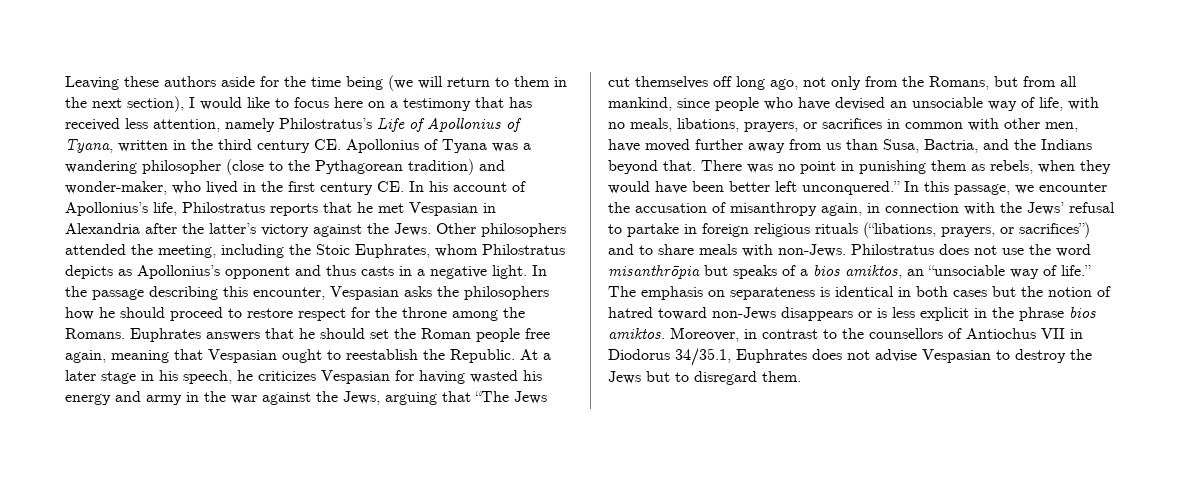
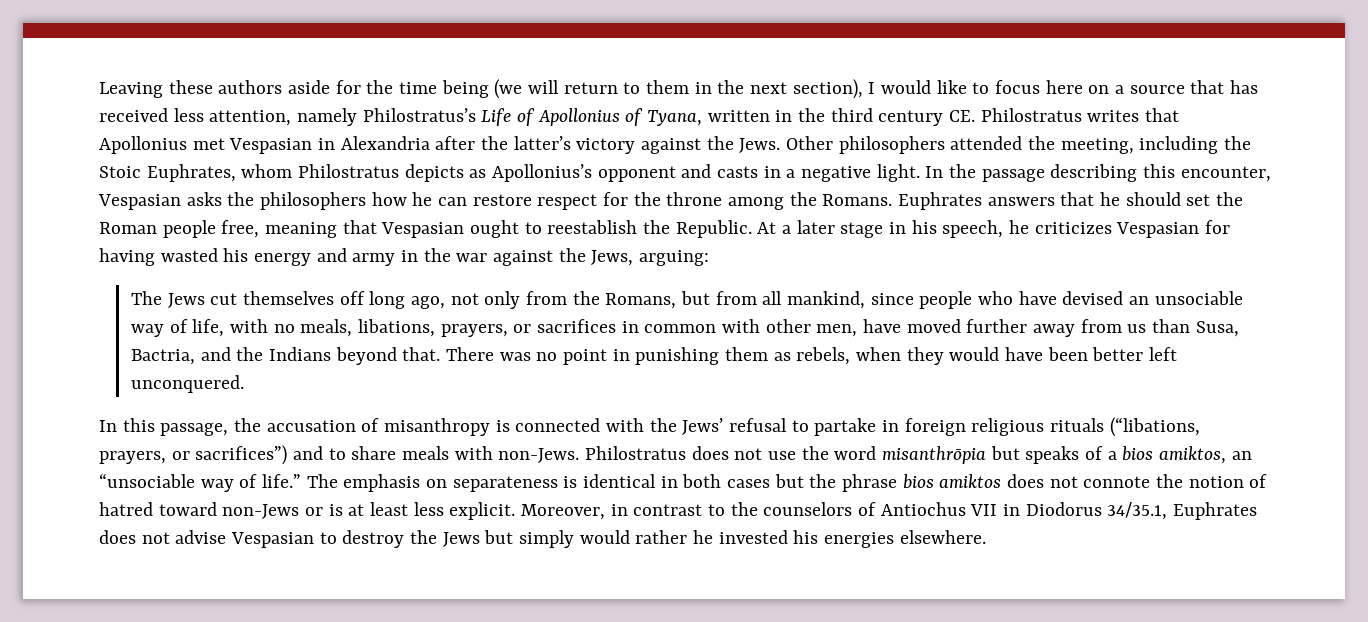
- Leaving these authors aside for the time being (we will return to them in the next section), I would like to focus here on a testimony that has received less attention, namely Philostratus’s Life of Apollonius of Tyana, written in the third century CE. Apollonius of Tyana was a wandering philosopher (close to the Pythagorean tradition) and wonder-maker, who lived in the first century CE. In his account of Apollonius’s life, Philostratus reports that he met Vespasian in Alexandria after the latter’s victory against the Jews.
+ Leaving these authors aside for the time being (we will return to them in the next section), I would like to focus here on a source that has received less attention, namely Philostratus’s Life of Apollonius of Tyana, written in the third century CE. Philostratus writes that Apollonius met Vespasian in Alexandria after the latter’s victory against the Jews.
- Other philosophers attended the meeting, including the Stoic Euphrates, whom Philostratus depicts as Apollonius’s opponent and thus casts in a negative light.
+ Other philosophers attended the meeting, including the Stoic Euphrates, whom Philostratus depicts as Apollonius’s opponent and casts in a negative light.
- In the passage describing this encounter, Vespasian asks the philosophers how he should proceed to restore respect for the throne among the Romans.
+ In the passage describing this encounter, Vespasian asks the philosophers how he can restore respect for the throne among the Romans.
- Euphrates answers that he should set the Roman people free again, meaning that Vespasian ought to reestablish the Republic.
+ Euphrates answers that he should set the Roman people free, meaning that Vespasian ought to reestablish the Republic.
- At a later stage in his speech, he criticizes Vespasian for having wasted his energy and army in the war against the Jews, arguing that “The Jews cut themselves off long ago, not only from the Romans, but from all mankind, since people who have devised an unsociable way of life, with no meals, libations, prayers, or sacrifices in common with other men, have moved further away from us than Susa, Bactria, and the Indians beyond that.
+ At a later stage in his speech, he criticizes Vespasian for having wasted his energy and army in the war against the Jews, arguing:
+ The Jews cut themselves off long ago, not only from the Romans, but from all mankind, since people who have devised an unsociable way of life, with no meals, libations, prayers, or sacrifices in common with other men, have moved further away from us than Susa, Bactria, and the Indians beyond that.
- There was no point in punishing them as rebels, when they would have been better left unconquered.” In this passage, we encounter the accusation of misanthropy again, in connection with the Jews’ refusal to partake in foreign religious rituals (“libations, prayers, or sacrifices”) and to share meals with non-Jews.
+ There was no point in punishing them as rebels, when they would have been better left unconquered.
+ In this passage, the accusation of misanthropy is connected with the Jews’ refusal to partake in foreign religious rituals (“libations, prayers, or sacrifices”) and to share meals with non-Jews.
- The emphasis on separateness is identical in both cases but the notion of hatred toward non-Jews disappears or is less explicit in the phrase bios amiktos.
+ The emphasis on separateness is identical in both cases but the phrase bios amiktos does not connote the notion of hatred toward non-Jews or is at least less explicit.
- Moreover, in contrast to the counsellors of Antiochus VII in Diodorus 34/35.1, Euphrates does not advise Vespasian to destroy the Jews but to disregard them.
+ Moreover, in contrast to the counselors of Antiochus VII in Diodorus 34/35.1, Euphrates does not advise Vespasian to destroy the Jews but simply would rather he invested his energies elsewhere.

